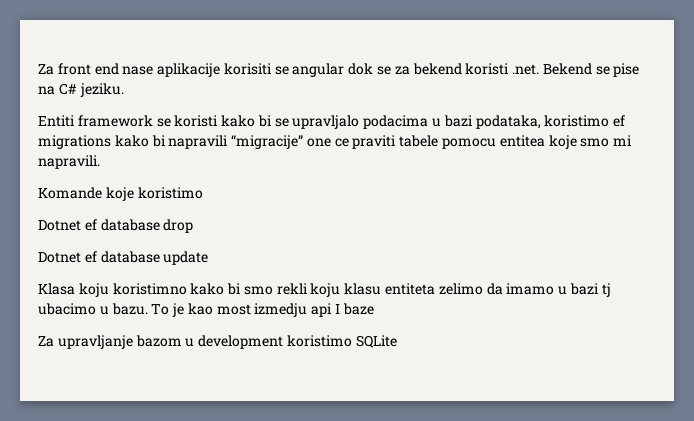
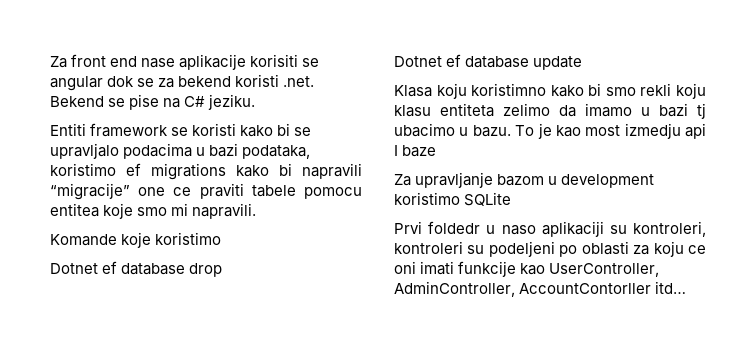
+ Prvi foldedr u naso aplikaciji su kontroleri, kontroleri su podeljeni po oblasti za koju ce oni imati funkcije kao UserController, AdminController, AccountContorller itd…

